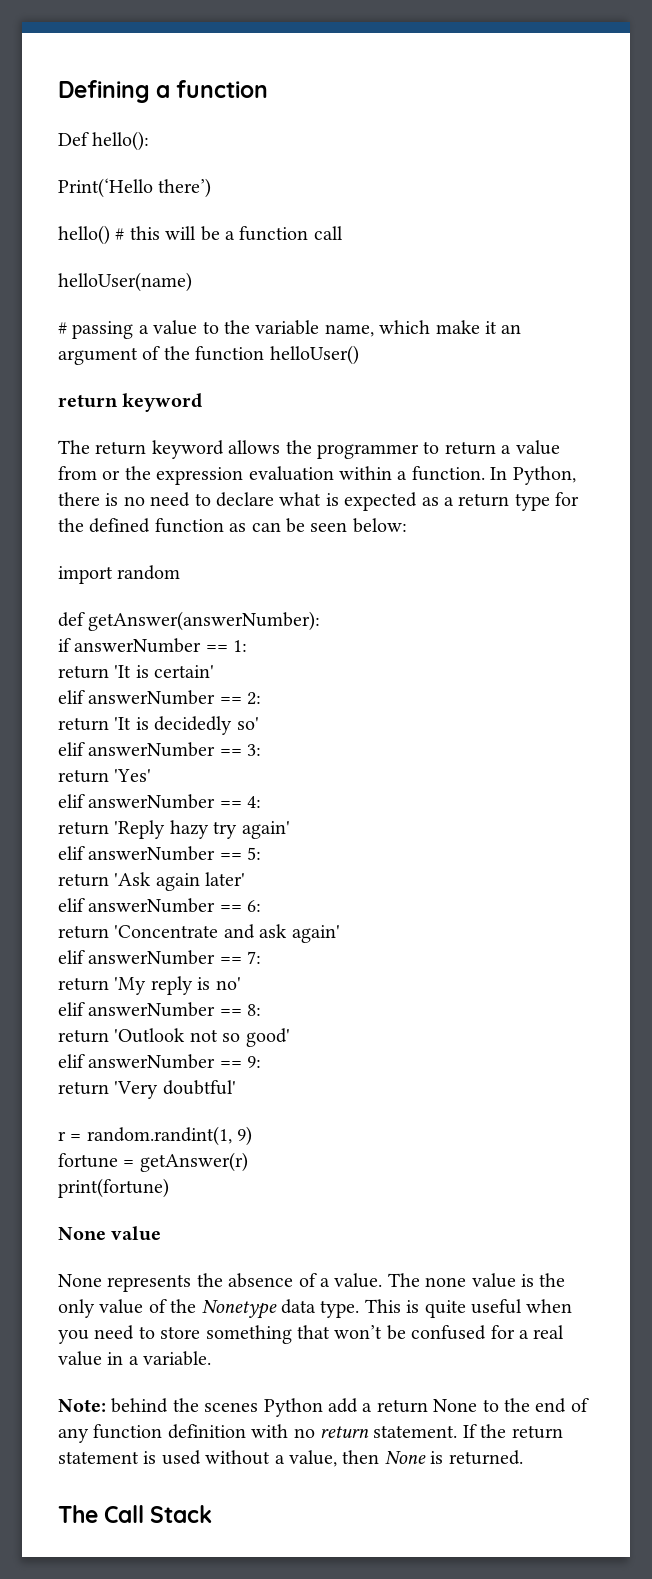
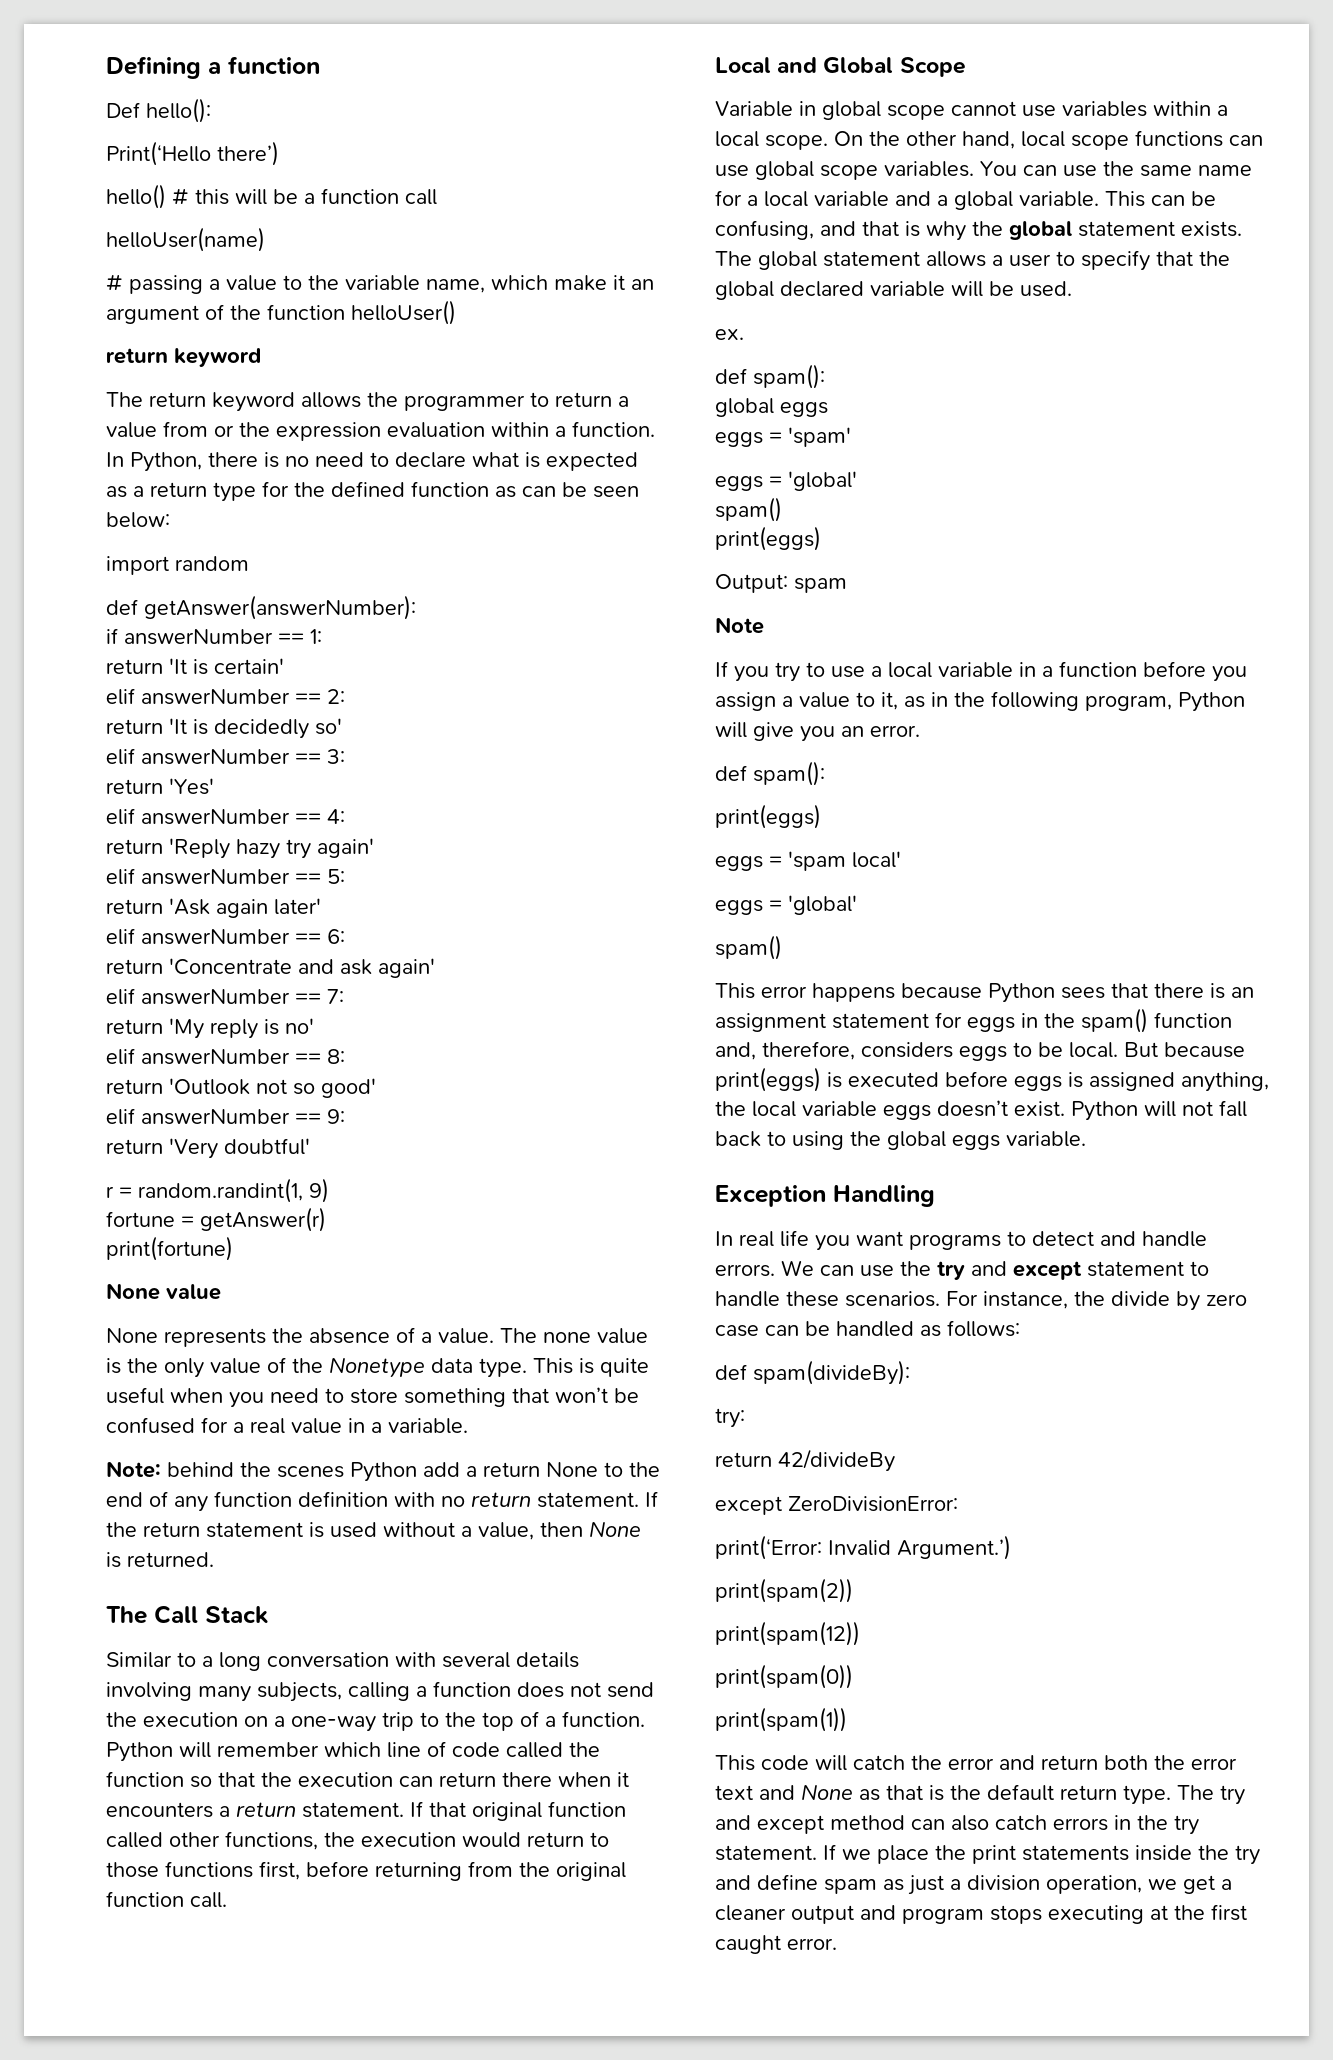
+ Similar to a long conversation with several details involving many subjects, calling a function does not send the execution on a one-way trip to the top of a function. Python will remember which line of code called the function so that the execution can return there when it encounters a return statement. If that original function called other functions, the execution would return to those functions first, before returning from the original function call.
+ Local and Global Scope
+ Variable in global scope cannot use variables within a local scope. On the other hand, local scope functions can use global scope variables. You can use the same name for a local variable and a global variable. This can be confusing, and that is why the global statement exists. The global statement allows a user to specify that the global declared variable will be used.
+ ex.
+ def spam():
+ global eggs
+ eggs = 'spam'
+ eggs = 'global'
+ spam()
+ print(eggs)
+ Output: spam
+ Note
+ If you try to use a local variable in a function before you assign a value to it, as in the following program, Python will give you an error.
+ def spam():
+ print(eggs)
+ eggs = 'spam local'
+ eggs = 'global'
+ spam()
+ This error happens because Python sees that there is an assignment statement for eggs in the spam() function and, therefore, considers eggs to be local. But because print(eggs) is executed before eggs is assigned anything, the local variable eggs doesn’t exist. Python will not fall back to using the global eggs variable.
+ Exception Handling
+ In real life you want programs to detect and handle errors. We can use the try and except statement to handle these scenarios. For instance, the divide by zero case can be handled as follows:
+ def spam(divideBy):
+ try:
+ return 42/divideBy
+ except ZeroDivisionError:
+ print(‘Error: Invalid Argument.’)
+ print(spam(2))
+ print(spam(12))
+ print(spam(0))
+ print(spam(1))
+ This code will catch the error and return both the error text and None as that is the default return type. The try and except method can also catch errors in the try statement. If we place the print statements inside the try and define spam as just a division operation, we get a cleaner output and program stops executing at the first caught error.

